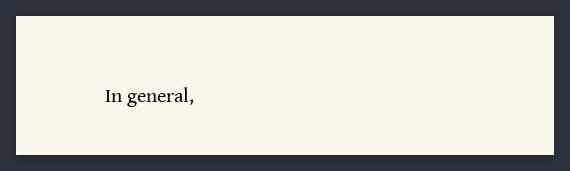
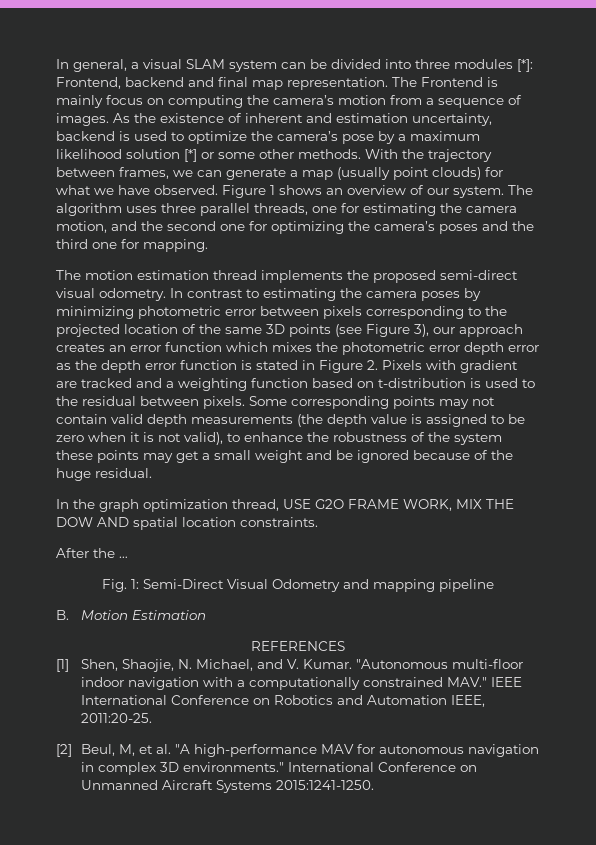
- In general,
+ In general, a visual SLAM system can be divided into three modules [*]: Frontend, backend and final map representation. The Frontend is mainly focus on computing the camera’s motion from a sequence of images. As the existence of inherent and estimation uncertainty, backend is used to optimize the camera’s pose by a maximum likelihood solution [*] or some other methods. With the trajectory between frames, we can generate a map (usually point clouds) for what we have observed. Figure 1 shows an overview of our system. The algorithm uses three parallel threads, one for estimating the camera motion, and the second one for optimizing the camera’s poses and the third one for mapping.
+ The motion estimation thread implements the proposed semi-direct visual odometry. In contrast to estimating the camera poses by minimizing photometric error between pixels corresponding to the projected location of the same 3D points (see Figure 3), our approach creates an error function which mixes the photometric error depth error as the depth error function is stated in Figure 2. Pixels with gradient are tracked and a weighting function based on t-distribution is used to the residual between pixels. Some corresponding points may not contain valid depth measurements (the depth value is assigned to be zero when it is not valid), to enhance the robustness of the system these points may get a small weight and be ignored because of the huge residual.
+ In the graph optimization thread, USE G2O FRAME WORK, MIX THE DOW AND spatial location constraints.
+ After the …
+ Fig. 1: Semi-Direct Visual Odometry and mapping pipeline
+ B. Motion Estimation
+ REFERENCES
+ [1] Shen, Shaojie, N. Michael, and V. Kumar. "Autonomous multi-floor indoor navigation with a computationally constrained MAV." IEEE International Conference on Robotics and Automation IEEE, 2011:20-25.
+ [2] Beul, M, et al. "A high-performance MAV for autonomous navigation in complex 3D environments." International Conference on Unmanned Aircraft Systems 2015:1241-1250.

